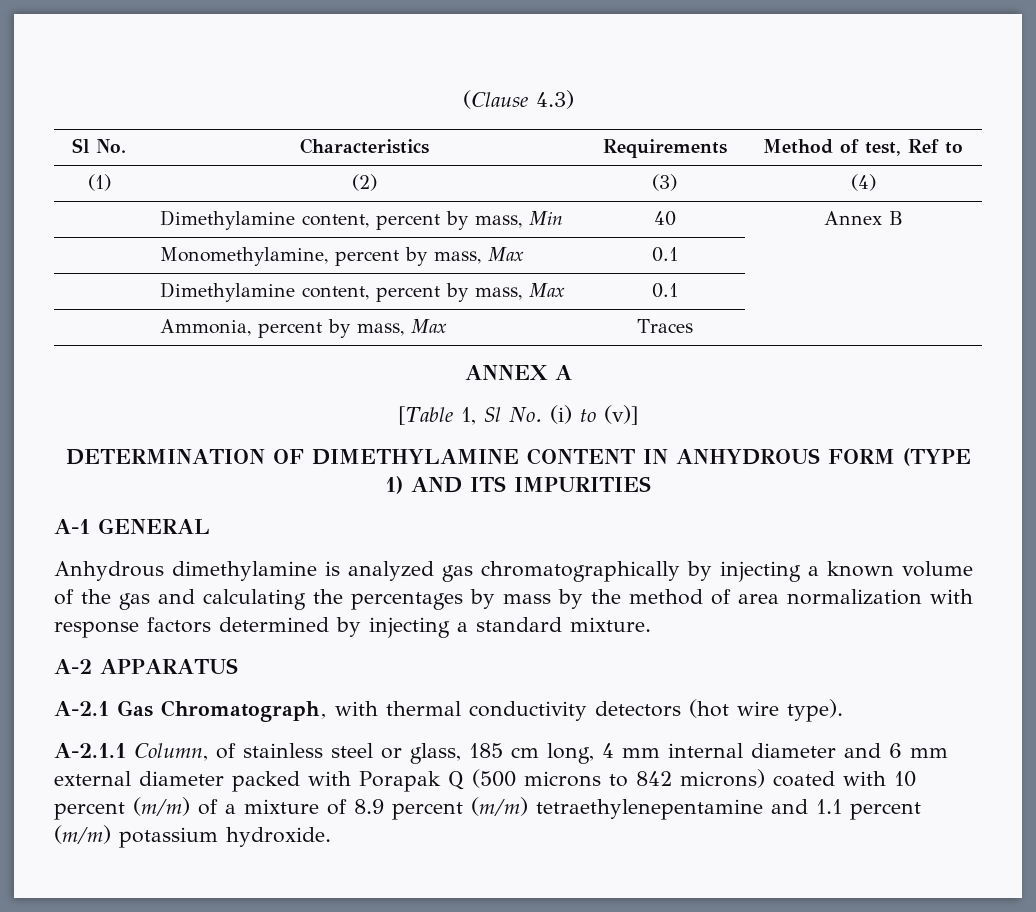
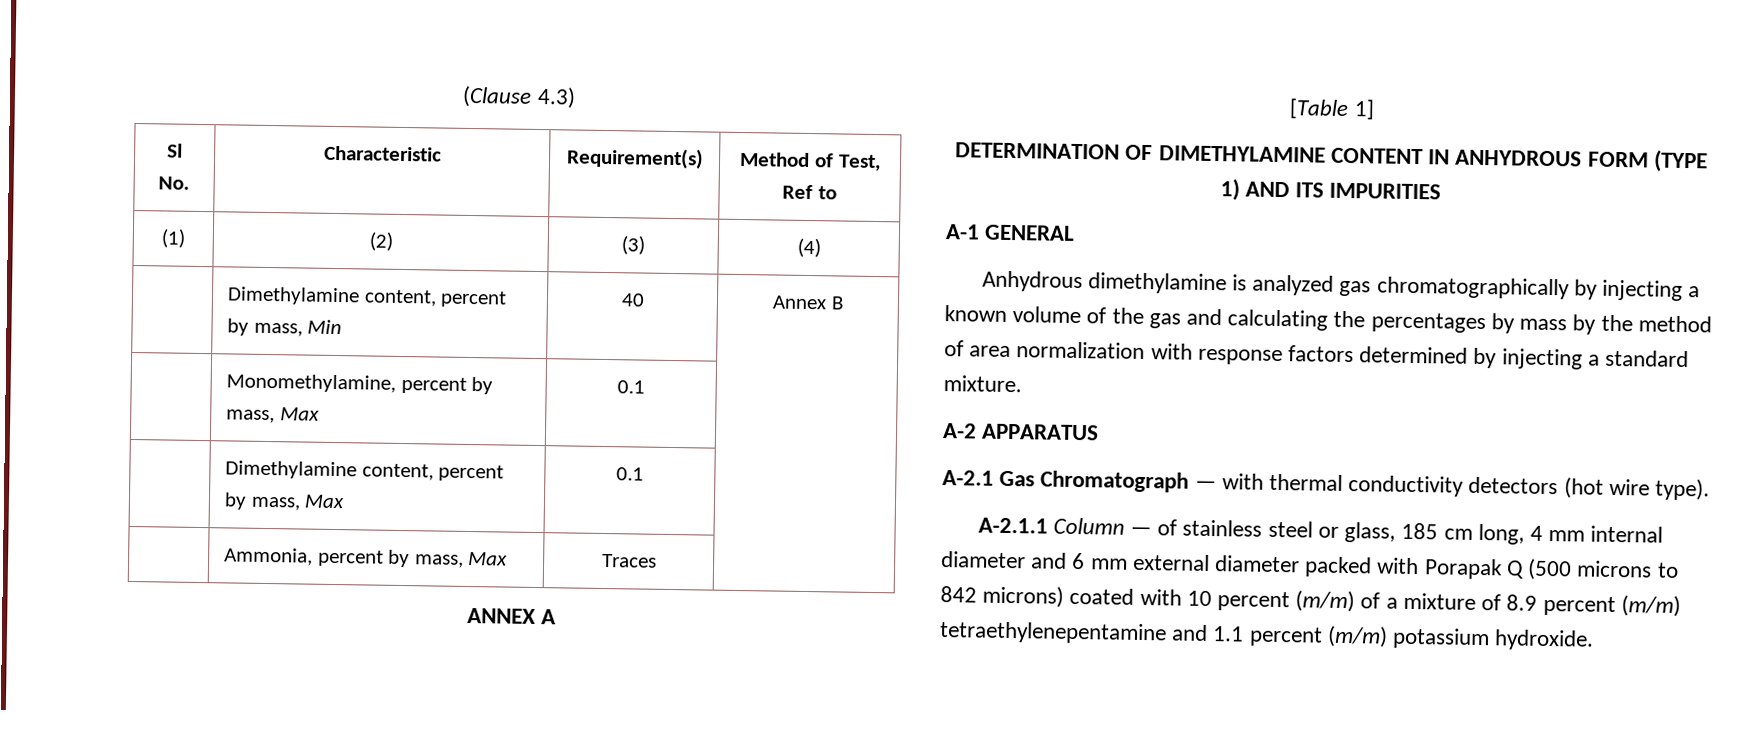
- Sl No. | Characteristics | Requirements | Method of test, Ref to
+ Sl No. | Characteristic | Requirement(s) | Method of Test, Ref to
- [Table 1, Sl No. (i) to (v)]
+ [Table 1]
- A-2.1 Gas Chromatograph, with thermal conductivity detectors (hot wire type).
+ A-2.1 Gas Chromatograph — with thermal conductivity detectors (hot wire type).
- A-2.1.1 Column, of stainless steel or glass, 185 cm long, 4 mm internal diameter and 6 mm external diameter packed with Porapak Q (500 microns to 842 microns) coated with 10 percent (m/m) of a mixture of 8.9 percent (m/m) tetraethylenepentamine and 1.1 percent (m/m) potassium hydroxide.
+ A-2.1.1 Column — of stainless steel or glass, 185 cm long, 4 mm internal diameter and 6 mm external diameter packed with Porapak Q (500 microns to 842 microns) coated with 10 percent (m/m) of a mixture of 8.9 percent (m/m) tetraethylenepentamine and 1.1 percent (m/m) potassium hydroxide.

